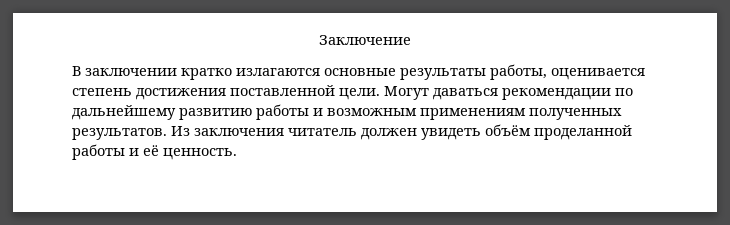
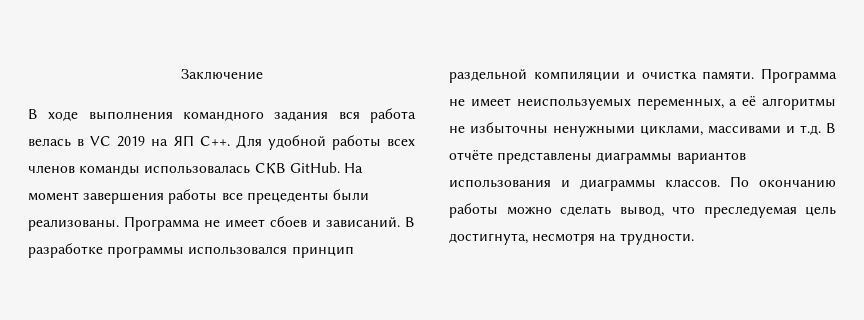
- В заключении кратко излагаются основные результаты работы, оценивается степень достижения поставленной цели. Могут даваться рекомендации по дальнейшему развитию работы и возможным применениям полученных результатов. Из заключения читатель должен увидеть объём проделанной работы и её ценность.
+ В ходе выполнения командного задания вся работа велась в VC 2019 на ЯП С++. Для удобной работы всех членов команды использовалась СКВ GitHub. На момент завершения работы все прецеденты были реализованы. Программа не имеет сбоев и зависаний. В разработке программы использовался принцип раздельной компиляции и очистка памяти. Программа не имеет неиспользуемых переменных, а её алгоритмы не избыточны ненужными циклами, массивами и т.д. В отчёте представлены диаграммы вариантов использования и диаграммы классов. По окончанию работы можно сделать вывод, что преследуемая цель достигнута, несмотря на трудности.

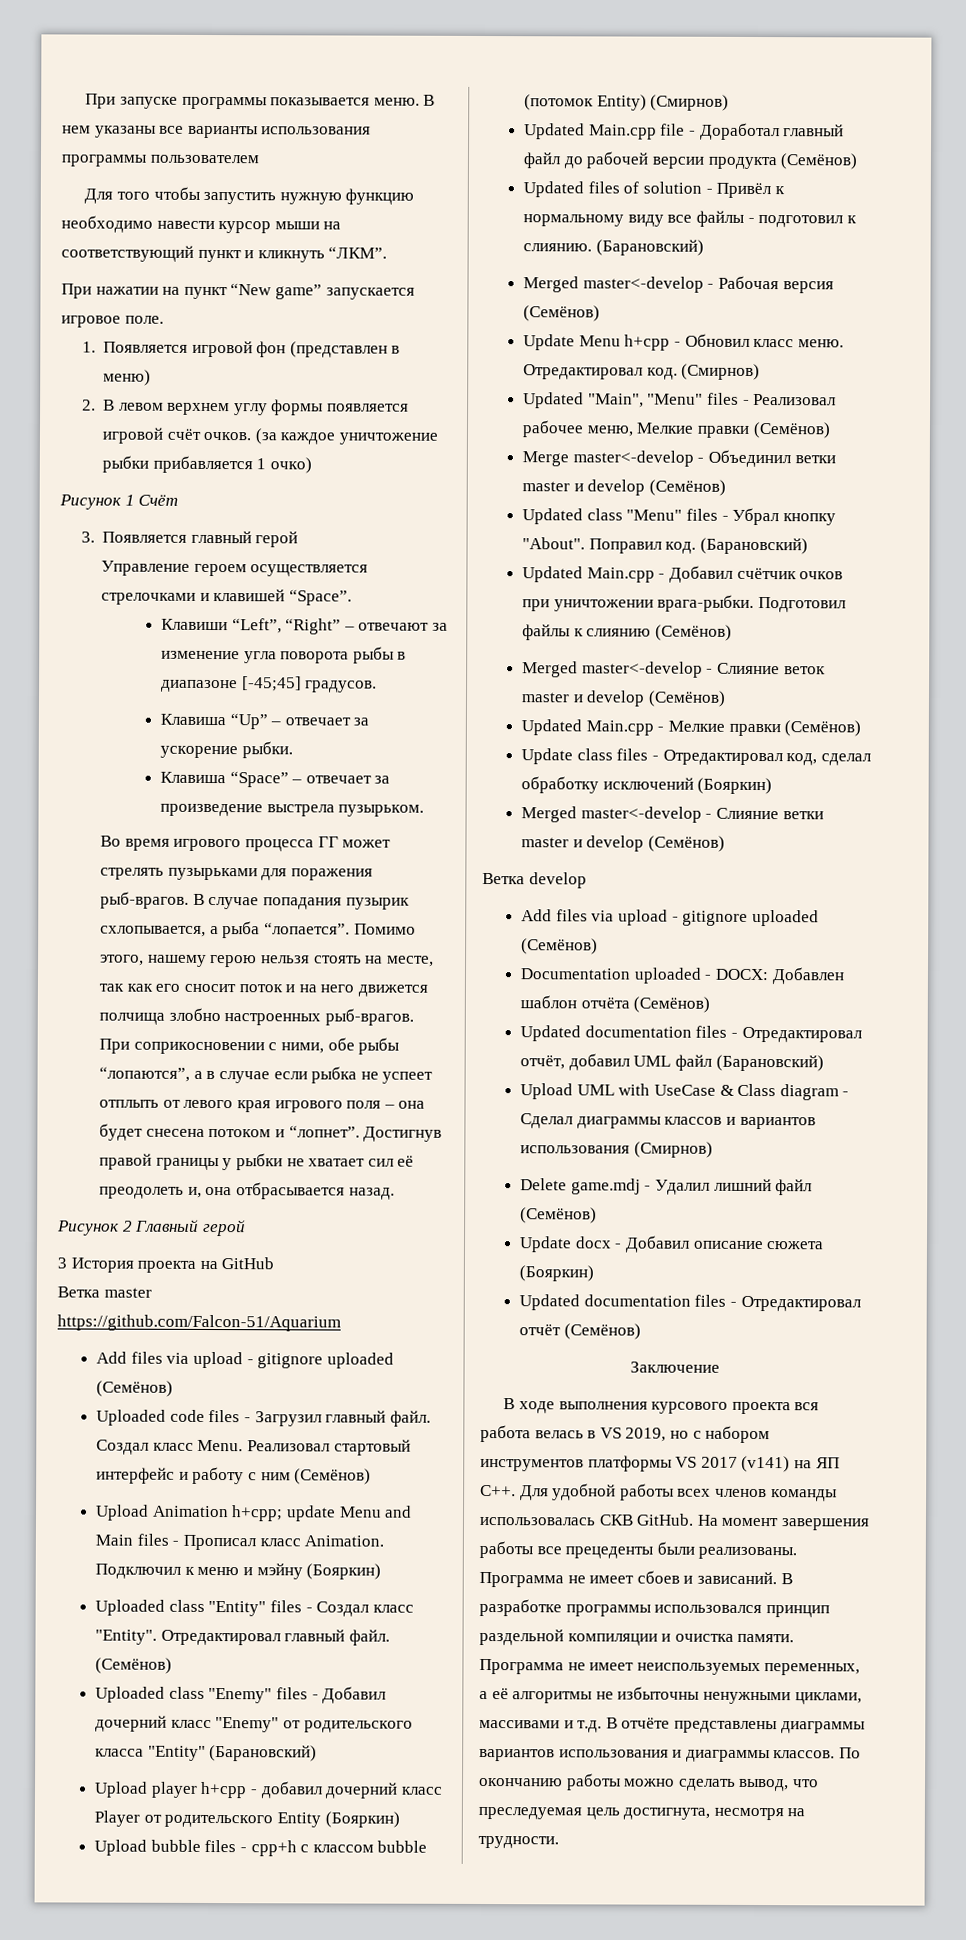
+ При запуске программы показывается меню. В нем указаны все варианты использования программы пользователем
+ Для того чтобы запустить нужную функцию необходимо навести курсор мыши на соответствующий пункт и кликнуть “ЛКМ”.
+ При нажатии на пункт “New game” запускается игровое поле.
+ 1. Появляется игровой фон (представлен в меню)
+ 2. В левом верхнем углу формы появляется игровой счёт очков. (за каждое уничтожение рыбки прибавляется 1 очко)
+ Рисунок 1 Счёт
+ 3. Появляется главный герой
+ Управление героем осуществляется стрелочками и клавишей “Space”.
+ Клавиши “Left”, “Right” – отвечают за изменение угла поворота рыбы в диапазоне [-45;45] градусов.
+ Клавиша “Up” – отвечает за ускорение рыбки.
+ Клавиша “Space” – отвечает за произведение выстрела пузырьком.
+ Во время игрового процесса ГГ может стрелять пузырьками для поражения рыб-врагов. В случае попадания пузырик схлопывается, а рыба “лопается”. Помимо этого, нашему герою нельзя стоять на месте, так как его сносит поток и на него движется полчища злобно настроенных рыб-врагов. При соприкосновении с ними, обе рыбы “лопаются”, а в случае если рыбка не успеет отплыть от левого края игрового поля – она будет снесена потоком и “лопнет”. Достигнув правой границы у рыбки не хватает сил её преодолеть и, она отбрасывается назад.
+ Рисунок 2 Главный герой
+ 3 История проекта на GitHub
+ Ветка master
+ https://github.com/Falcon-51/Aquarium
+ Add files via upload - gitignore uploaded (Семёнов)
+ Uploaded code files - Загрузил главный файл. Создал класс Menu. Реализовал стартовый интерфейс и работу с ним (Семёнов)
+ Upload Animation h+cpp; update Menu and Main files - Прописал класс Animation. Подключил к меню и мэйну (Бояркин)
+ Uploaded class "Entity" files - Создал класс "Entity". Отредактировал главный файл. (Семёнов)
+ Uploaded class "Enemy" files - Добавил дочерний класс "Enemy" от родительского класса "Entity" (Барановский)
+ Upload player h+cpp - добавил дочерний класс Player от родительского Entity (Бояркин)
+ Upload bubble files - cpp+h с классом bubble (потомок Entity) (Смирнов)
+ Updated Main.cpp file - Доработал главный файл до рабочей версии продукта (Семёнов)
+ Updated files of solution - Привёл к нормальному виду все файлы - подготовил к слиянию. (Барановский)
+ Merged master<-develop - Рабочая версия (Семёнов)
+ Update Menu h+cpp - Обновил класс меню. Отредактировал код. (Смирнов)
+ Updated "Main", "Menu" files - Реализовал рабочее меню, Мелкие правки (Семёнов)
+ Merge master<-develop - Объединил ветки master и develop (Семёнов)
+ Updated class "Menu" files - Убрал кнопку "About". Поправил код. (Барановский)
+ Updated Main.cpp - Добавил счётчик очков при уничтожении врага-рыбки. Подготовил файлы к слиянию (Cемёнов)
+ Merged master<-develop - Слияние веток master и develop (Семёнов)
+ Updated Main.cpp - Мелкие правки (Cемёнов)
+ Update class files - Отредактировал код, cделал обработку исключений (Бояркин)
+ Merged master<-develop - Слияние ветки master и develop (Семёнов)
+ Ветка develop
+ Add files via upload - gitignore uploaded (Семёнов)
+ Documentation uploaded - DOCX: Добавлен шаблон отчёта (Семёнов)
+ Updated documentation files - Отредактировал отчёт, добавил UML файл (Барановский)
+ Upload UML with UseCase & Class diagram - Сделал диаграммы классов и вариантов использования (Смирнов)
+ Delete game.mdj - Удалил лишний файл (Семёнов)
+ Update docx - Добавил описание сюжета (Бояркин)
+ Updated documentation files - Отредактировал отчёт (Семёнов)
- В ходе выполнения командного задания вся работа велась в VC 2019 на ЯП С++. Для удобной работы всех членов команды использовалась СКВ GitHub.
+ В ходе выполнения курсового проекта вся работа велась в VS 2019, но с набором инструментов платформы VS 2017 (v141) на ЯП С++. Для удобной работы всех членов команды использовалась СКВ GitHub.

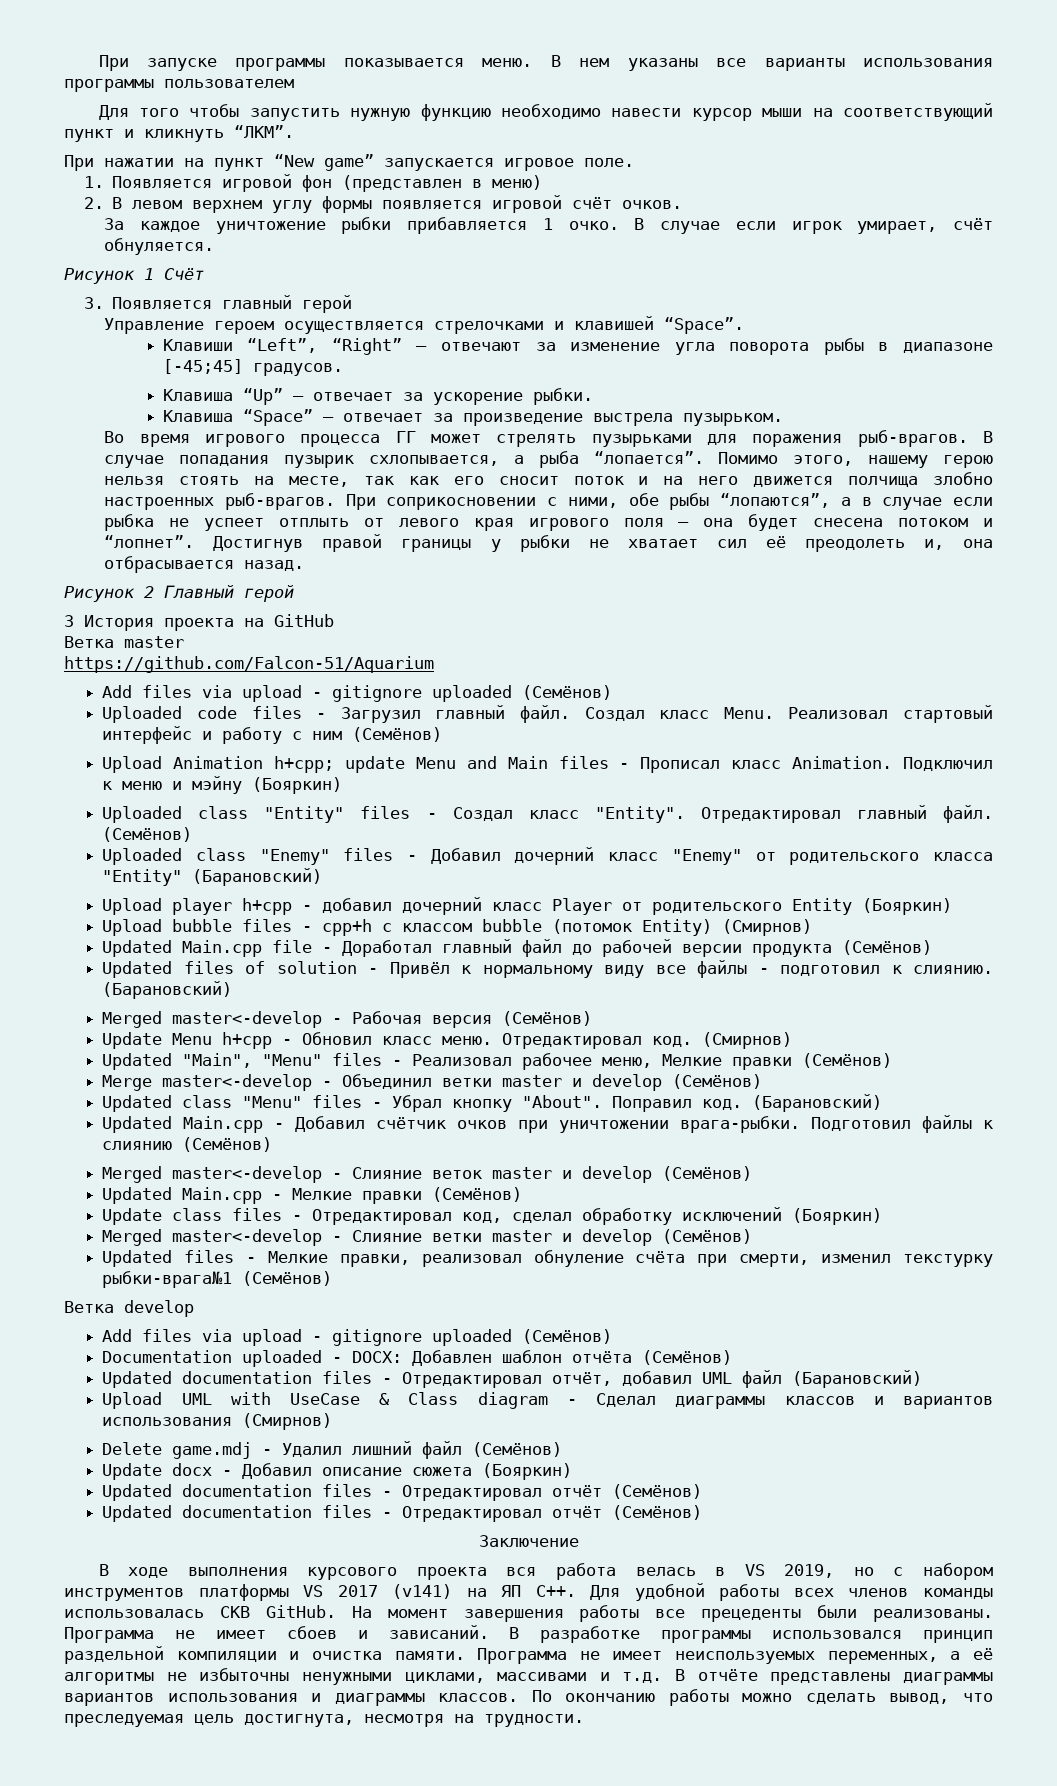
- 2. В левом верхнем углу формы появляется игровой счёт очков. (за каждое уничтожение рыбки прибавляется 1 очко)
+ 2. В левом верхнем углу формы появляется игровой счёт очков.
+ За каждое уничтожение рыбки прибавляется 1 очко. В случае если игрок умирает, счёт обнуляется.
+ Updated files - Мелкие правки, реализовал обнуление счёта при смерти, изменил текстурку рыбки-врага№1 (Семёнов)
  Update docx - Добавил описание сюжета (Бояркин)
+ Updated documentation files - Отредактировал отчёт (Семёнов)

